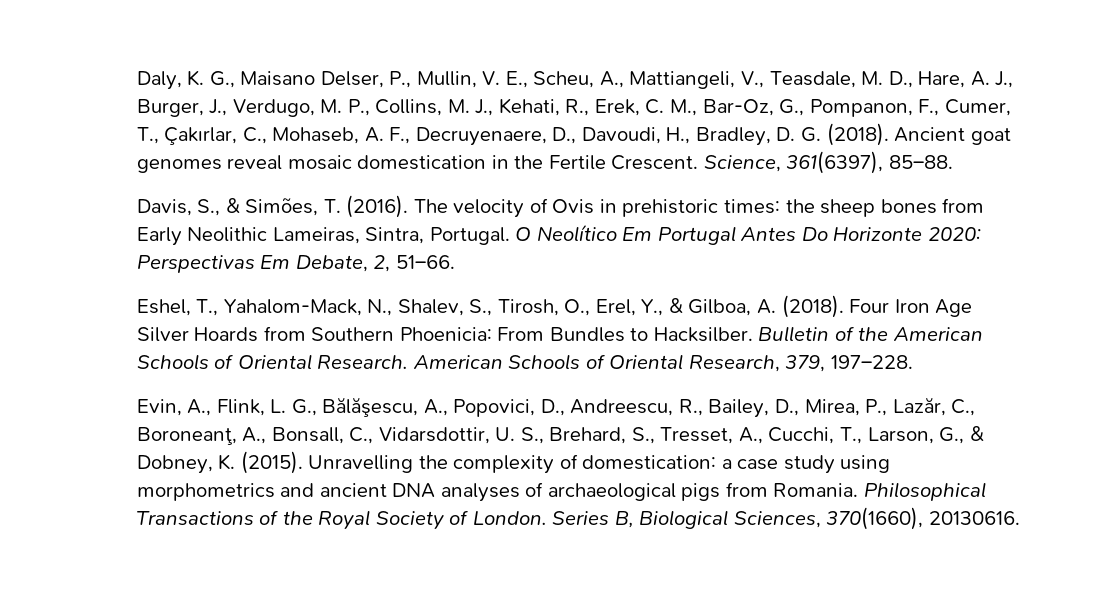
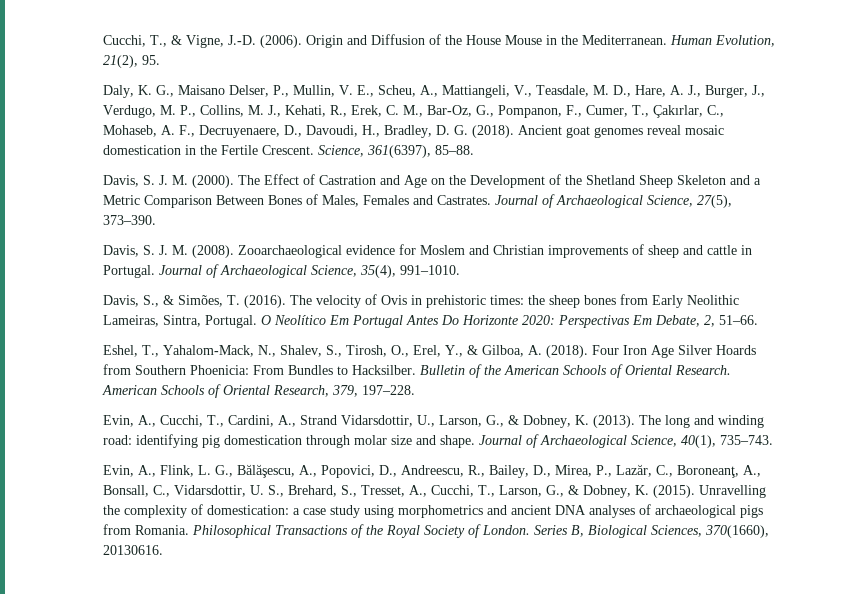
+ Cucchi, T., & Vigne, J.-D. (2006). Origin and Diffusion of the House Mouse in the Mediterranean. Human Evolution, 21(2), 95.
+ Davis, S. J. M. (2000). The Effect of Castration and Age on the Development of the Shetland Sheep Skeleton and a Metric Comparison Between Bones of Males, Females and Castrates. Journal of Archaeological Science, 27(5), 373–390.
+ Davis, S. J. M. (2008). Zooarchaeological evidence for Moslem and Christian improvements of sheep and cattle in Portugal. Journal of Archaeological Science, 35(4), 991–1010.
+ Evin, A., Cucchi, T., Cardini, A., Strand Vidarsdottir, U., Larson, G., & Dobney, K. (2013). The long and winding road: identifying pig domestication through molar size and shape. Journal of Archaeological Science, 40(1), 735–743.

